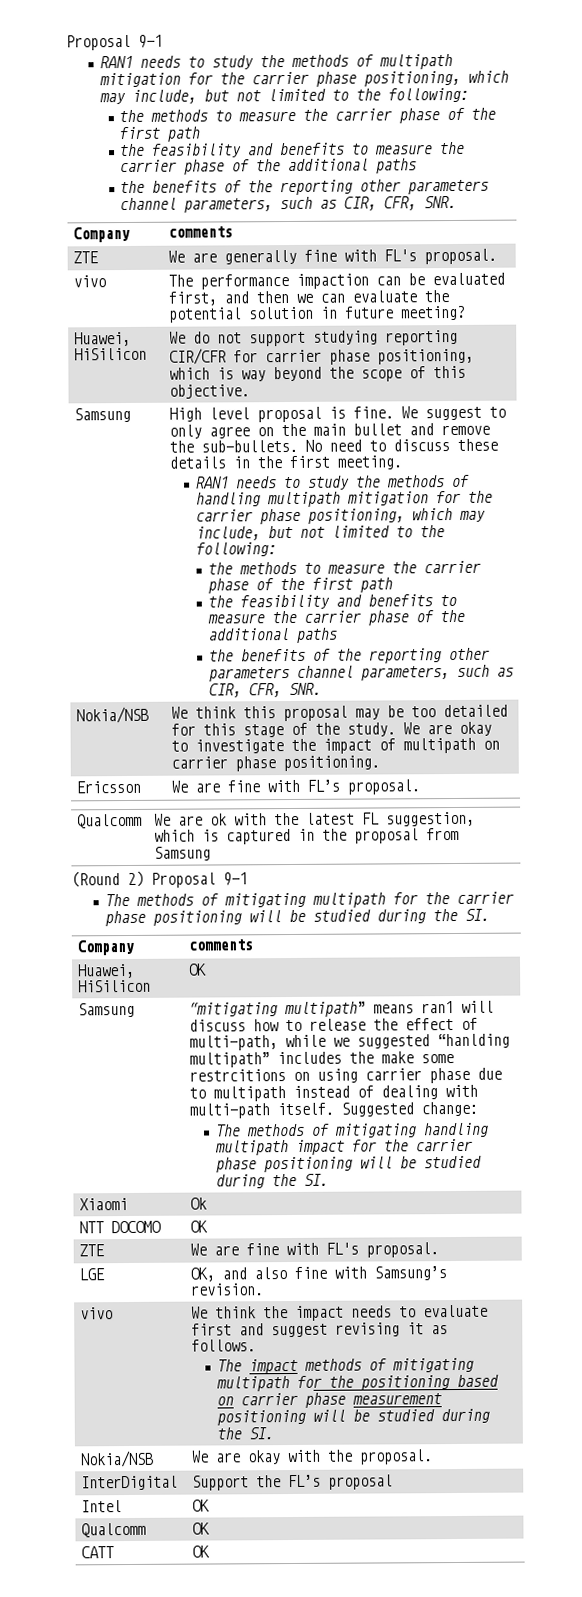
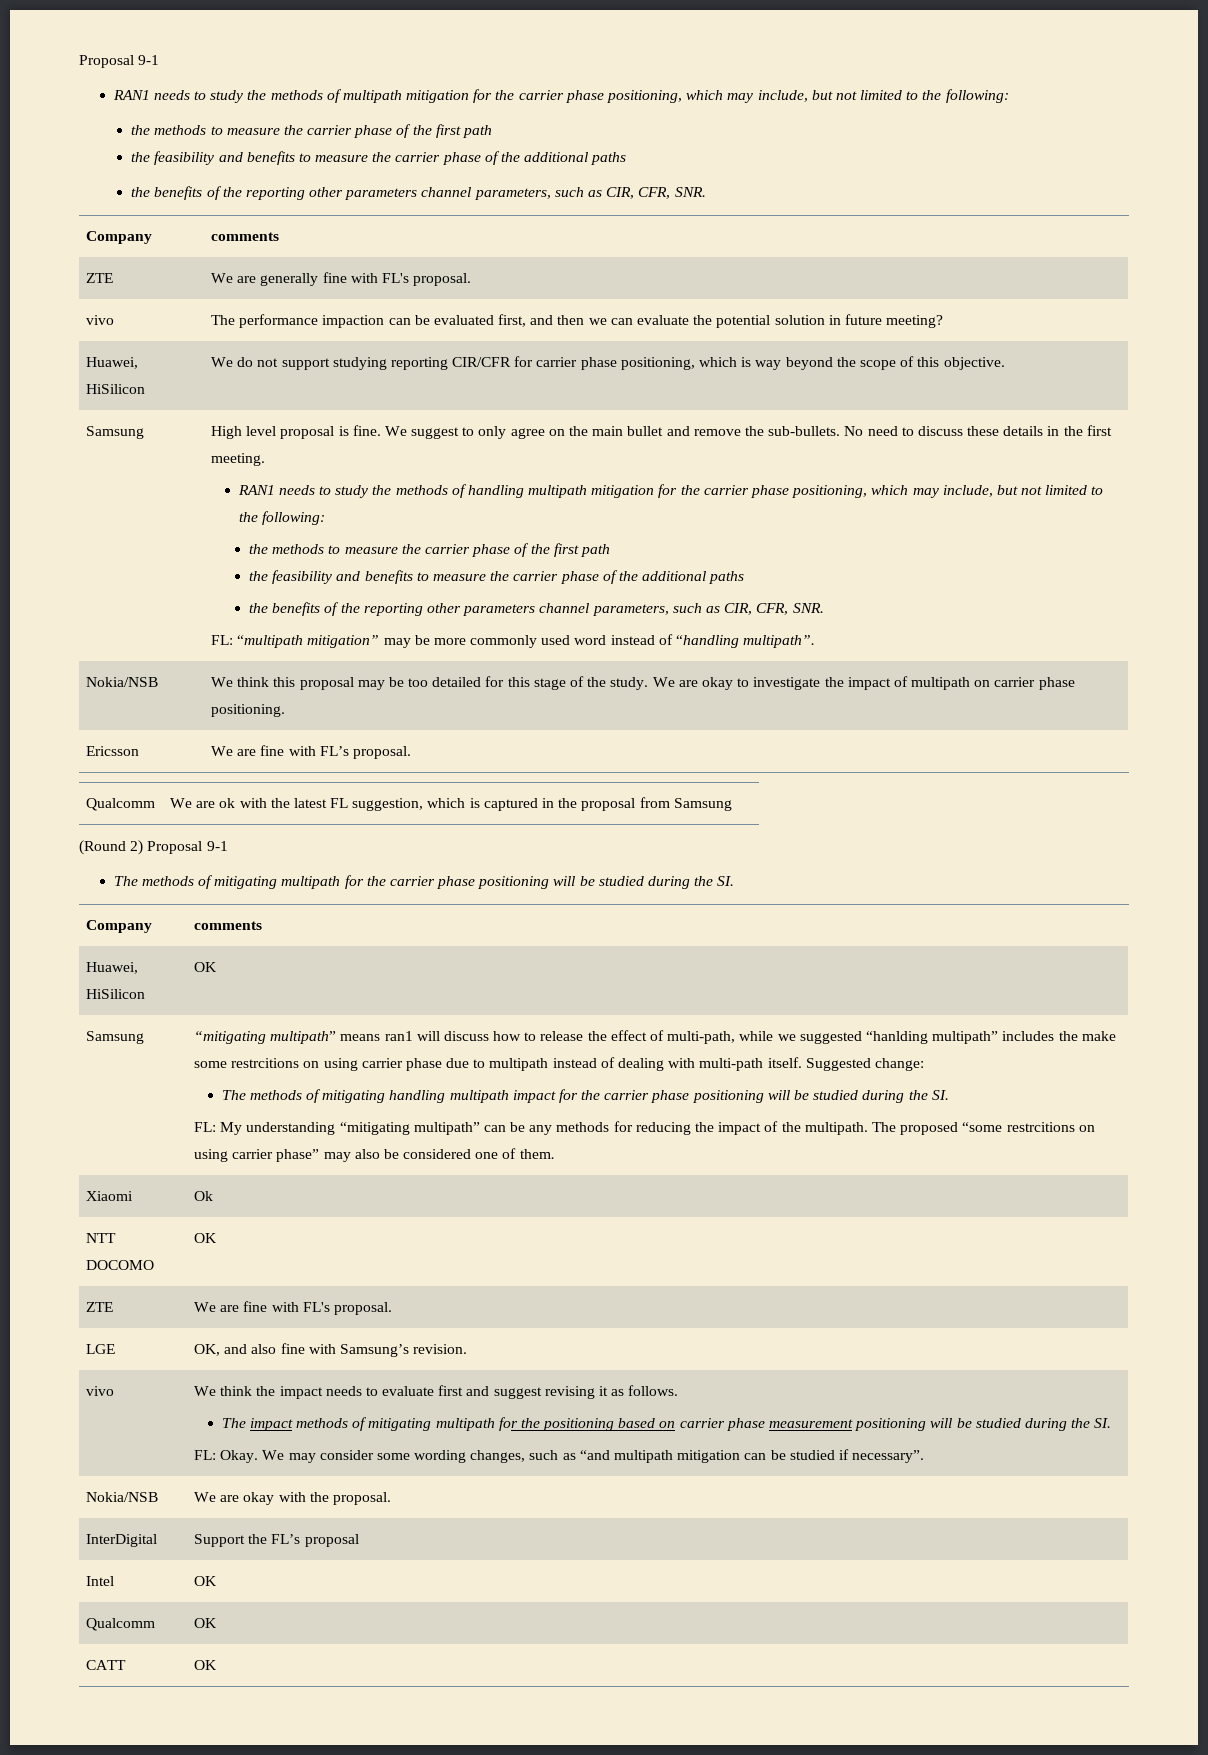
+ FL: “multipath mitigation” may be more commonly used word instead of “handling multipath”.
+ FL: My understanding “mitigating multipath” can be any methods for reducing the impact of the multipath. The proposed “some restrcitions on using carrier phase” may also be considered one of them.
+ FL: Okay. We may consider some wording changes, such as “and multipath mitigation can be studied if necessary”.

